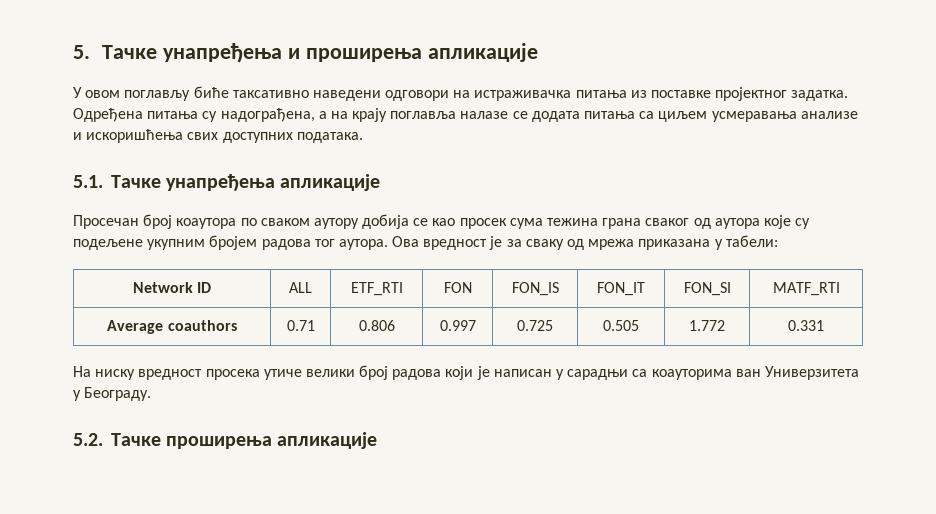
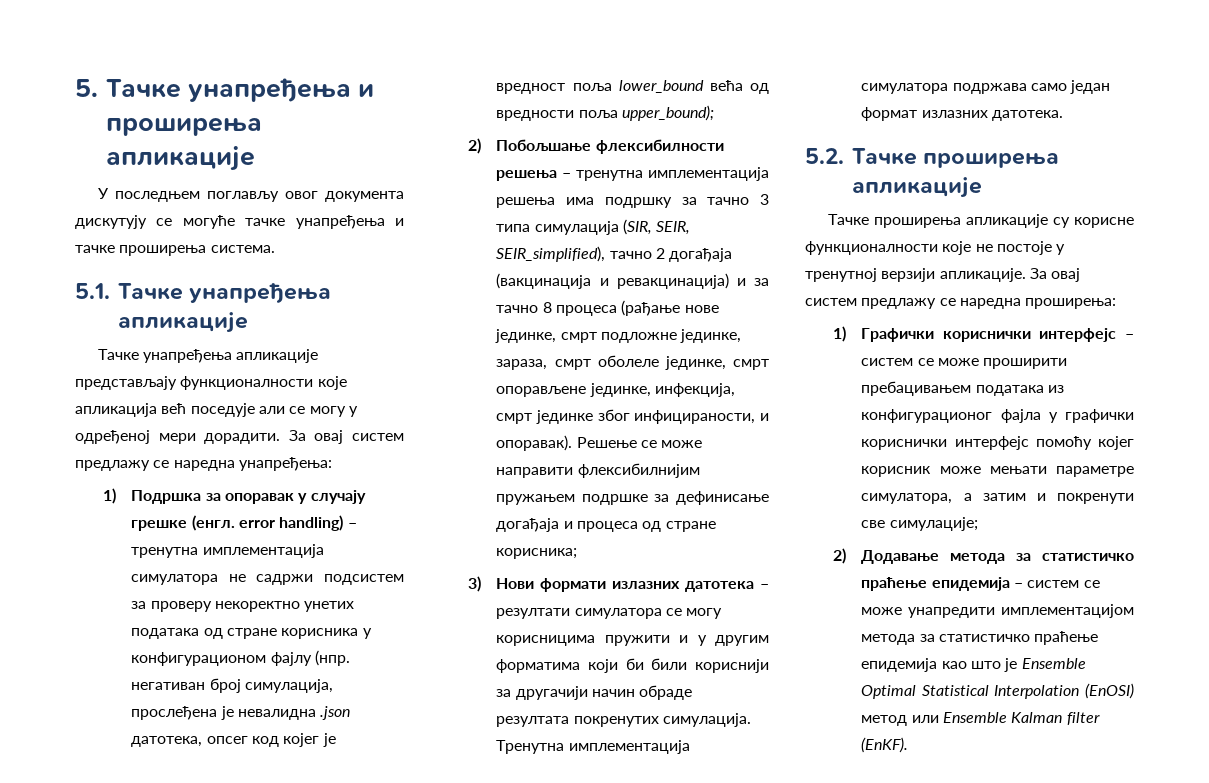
- У овом поглављу биће таксативно наведени одговори на истраживачка питања из поставке пројектног задатка. Одређена питања су надограђена, а на крају поглавља налазе се додата питања са циљем усмеравања анализе и искоришћења свих доступних података.
+ У последњем поглављу овог документа дискутују се могуће тачке унапређења и тачке проширења система.
  5.1. Тачке унапређења апликације
- Просечан број коаутора по сваком аутору добија се као просек сума тежина грана сваког од аутора које су подељене укупним бројем радова тог аутора. Ова вредност је за сваку од мрежа приказана у табели:
- Network ID | ALL | ETF_RTI | FON | FON_IS | FON_IT | FON_SI | MATF_RTI
- Average coauthors | 0.71 | 0.806 | 0.997 | 0.725 | 0.505 | 1.772 | 0.331
- На ниску вредност просека утиче велики број радова који је написан у сарадњи са коауторима ван Универзитета у Београду.
+ Тачке унапређења апликације представљају функционалности које апликација већ поседује али се могу у одређеној мери дорадити. За овај систем предлажу се наредна унапређења:
+ 1) Подршка за опоравак у случају грешке (енгл. error handling) – тренутна имплементација симулатора не садржи подсистем за проверу некоректно унетих података од стране корисника у конфигурационом фајлу (нпр. негативан број симулација, прослеђена је невалидна .json датотека, опсег код којег је вредност поља lower_bound већа од вредности поља upper_bound);
+ 2) Побољшање флексибилности решења – тренутна имплементација решења има подршку за тачно 3 типа симулација (SIR, SEIR, SEIR_simplified), тачно 2 догађаја (вакцинација и ревакцинација) и за тачно 8 процеса (рађање нове јединке, смрт подложне јединке, зараза, смрт оболеле јединке, смрт опорављене јединке, инфекција, смрт јединке због инфицираности, и опоравак). Решење се може направити флексибилнијим пружањем подршке за дефинисање догађаја и процеса од стране корисника;
+ 3) Нови формати излазних датотека – резултати симулатора се могу корисницима пружити и у другим форматима који би били кориснији за другачији начин обраде резултата покренутих симулација. Тренутна имплементација симулатора подржава само један формат излазних датотека.
  5.2. Тачке проширења апликације
+ Тачке проширења апликације су корисне функционалности које не постоје у тренутној верзији апликације. За овај систем предлажу се наредна проширења:
+ 1) Графички кориснички интерфејс – систем се може проширити пребацивањем података из конфигурационог фајла у графички кориснички интерфејс помоћу којег корисник може мењати параметре симулатора, а затим и покренути све симулације;
+ 2) Додавање метода за статистичко праћење епидемија – систем се може унапредити имплементацијом метода за статистичко праћење епидемија као што је Ensemble Optimal Statistical Interpolation (EnOSI) метод или Еnsemble Kalman filter (EnKF).

